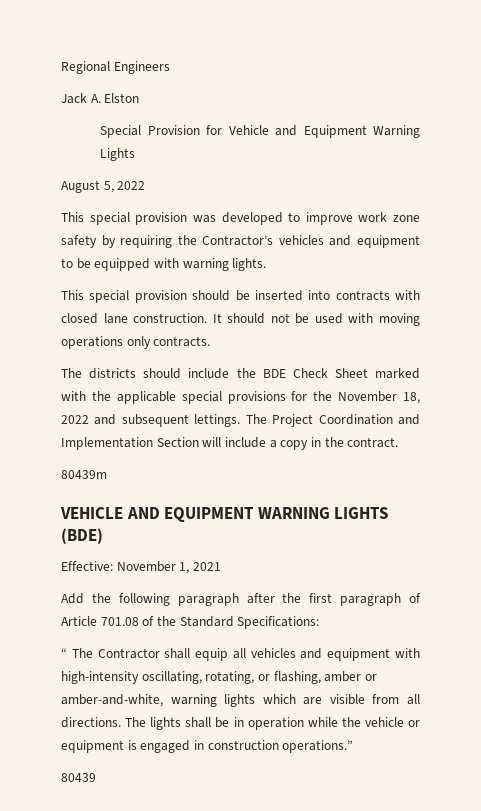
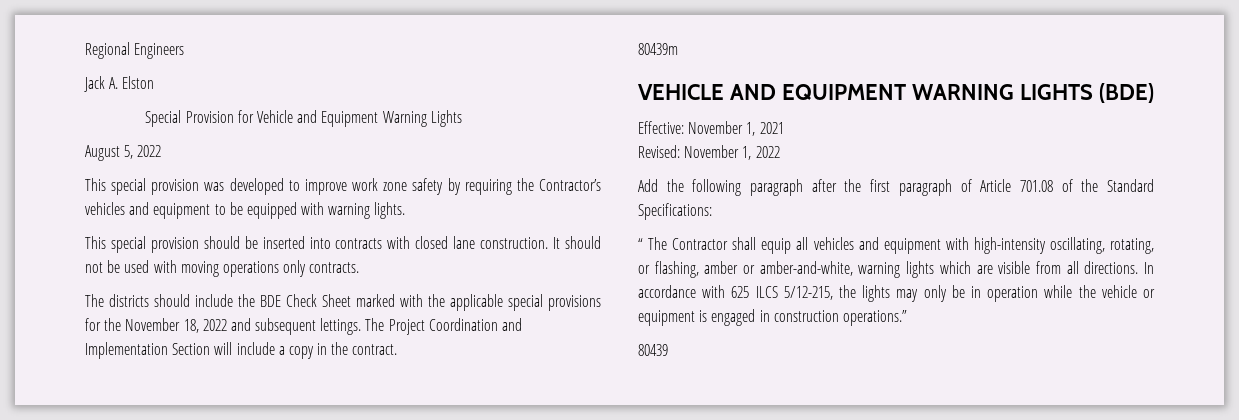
+ Revised: November 1, 2022
- The lights shall be in operation while the vehicle or equipment is engaged in construction operations.”
+ In accordance with 625 ILCS 5/12-215, the lights may only be in operation while the vehicle or equipment is engaged in construction operations.”

